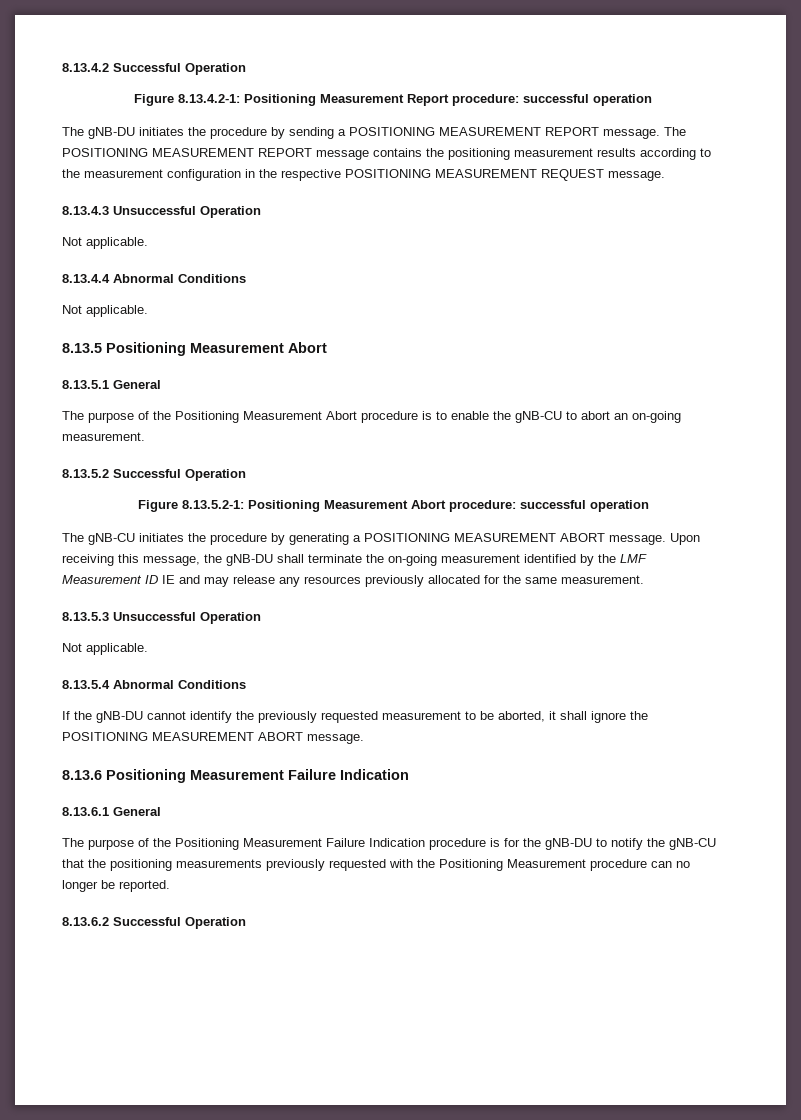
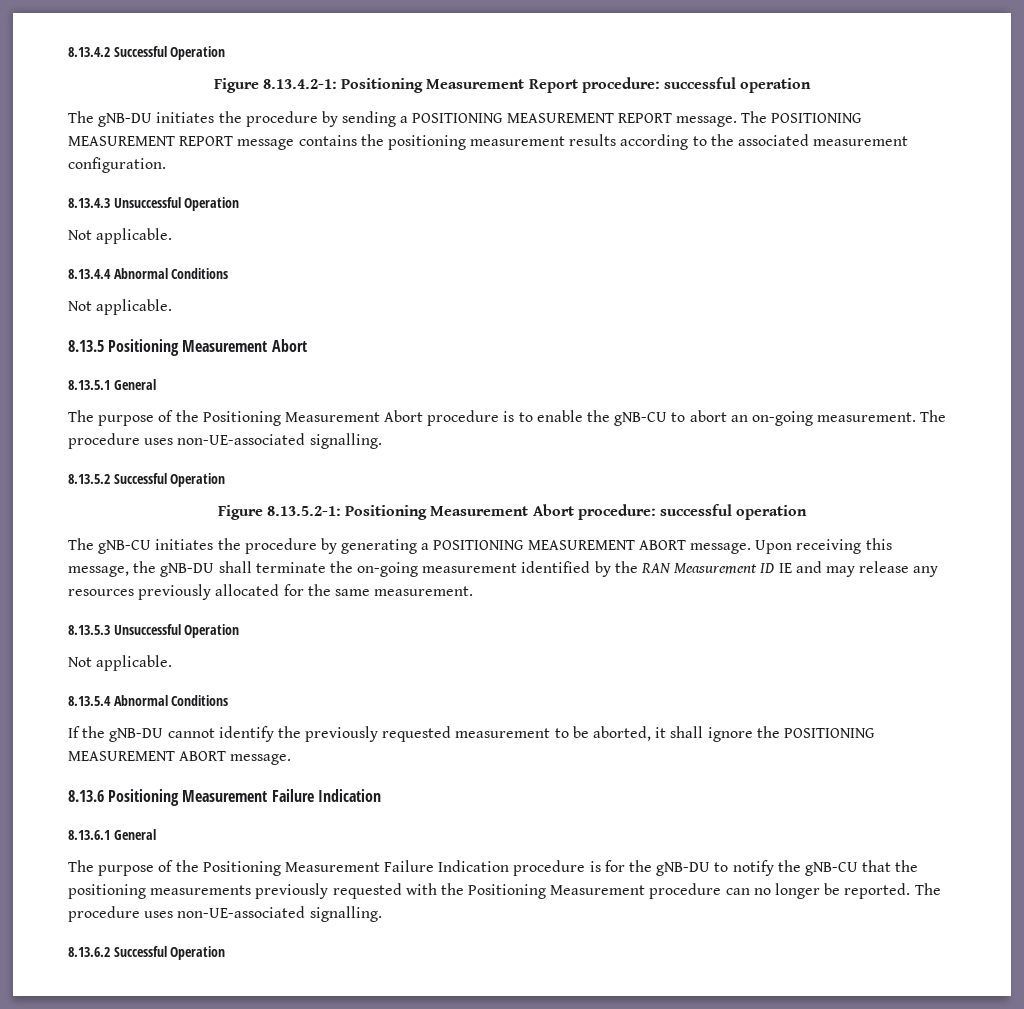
- The POSITIONING MEASUREMENT REPORT message contains the positioning measurement results according to the measurement configuration in the respective POSITIONING MEASUREMENT REQUEST message.
+ The POSITIONING MEASUREMENT REPORT message contains the positioning measurement results according to the associated measurement configuration.
- The purpose of the Positioning Measurement Abort procedure is to enable the gNB-CU to abort an on-going measurement.
+ The purpose of the Positioning Measurement Abort procedure is to enable the gNB-CU to abort an on-going measurement. The procedure uses non-UE-associated signalling.
- Upon receiving this message, the gNB-DU shall terminate the on-going measurement identified by the LMF Measurement ID IE and may release any resources previously allocated for the same measurement.
+ Upon receiving this message, the gNB-DU shall terminate the on-going measurement identified by the RAN Measurement ID IE and may release any resources previously allocated for the same measurement.
- The purpose of the Positioning Measurement Failure Indication procedure is for the gNB-DU to notify the gNB-CU that the positioning measurements previously requested with the Positioning Measurement procedure can no longer be reported.
+ The purpose of the Positioning Measurement Failure Indication procedure is for the gNB-DU to notify the gNB-CU that the positioning measurements previously requested with the Positioning Measurement procedure can no longer be reported. The procedure uses non-UE-associated signalling.

